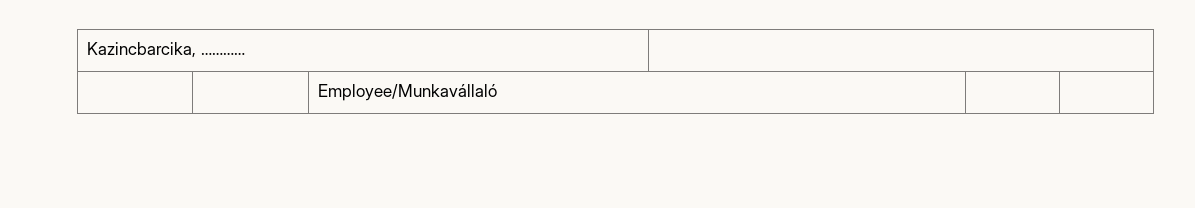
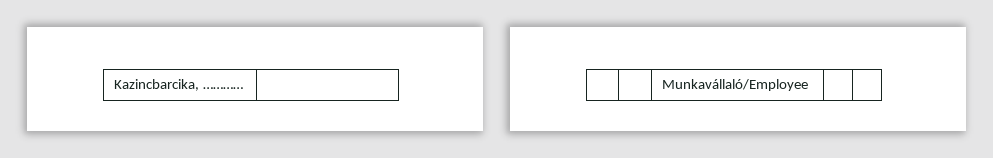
- | | Employee/Munkavállaló | |
+ | | Munkavállaló/Employee | |

